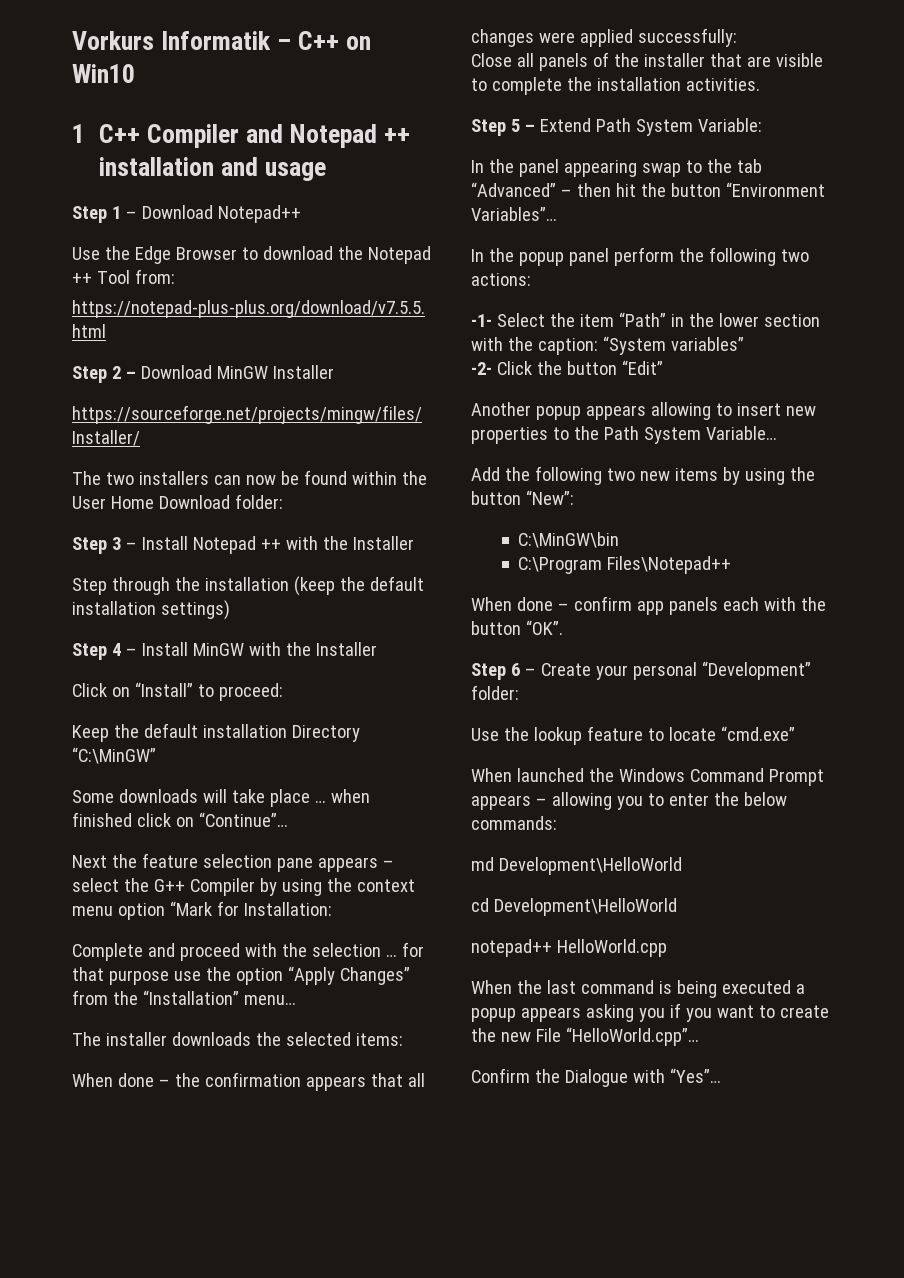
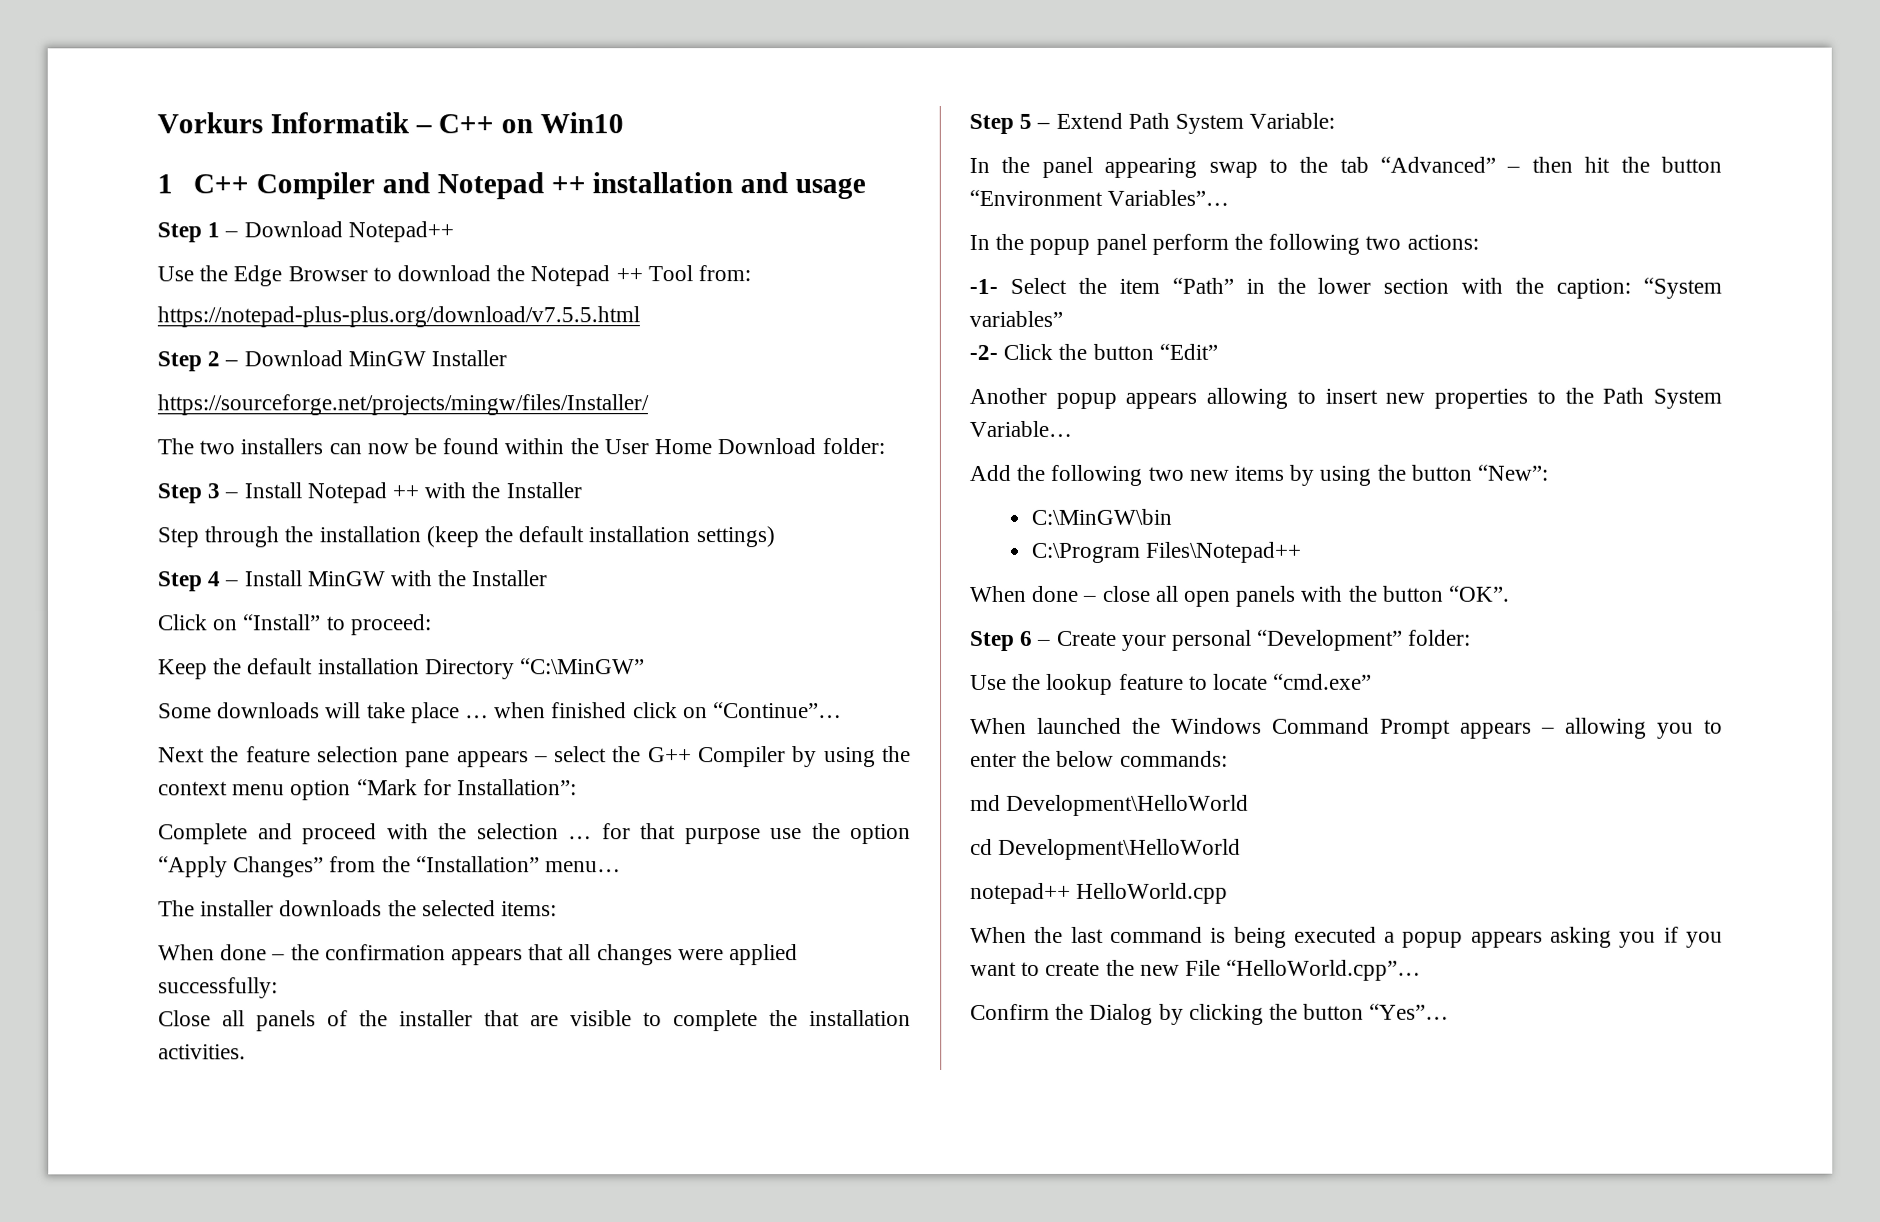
- Next the feature selection pane appears – select the G++ Compiler by using the context menu option “Mark for Installation:
+ Next the feature selection pane appears – select the G++ Compiler by using the context menu option “Mark for Installation”:
- When done – confirm app panels each with the button “OK”.
+ When done – close all open panels with the button “OK”.
- Confirm the Dialogue with “Yes”…
+ Confirm the Dialog by clicking the button “Yes”…

